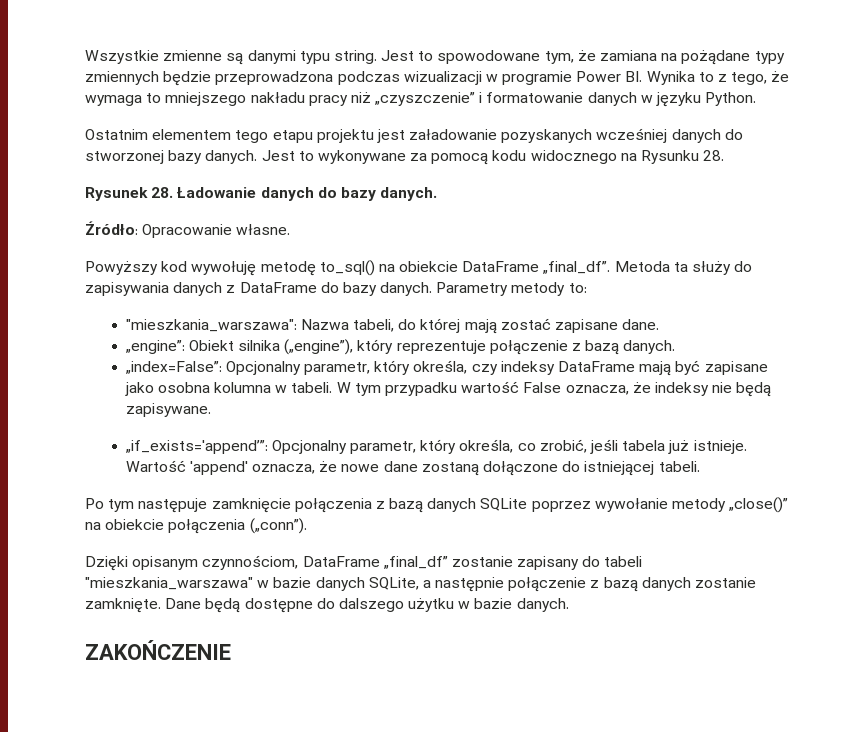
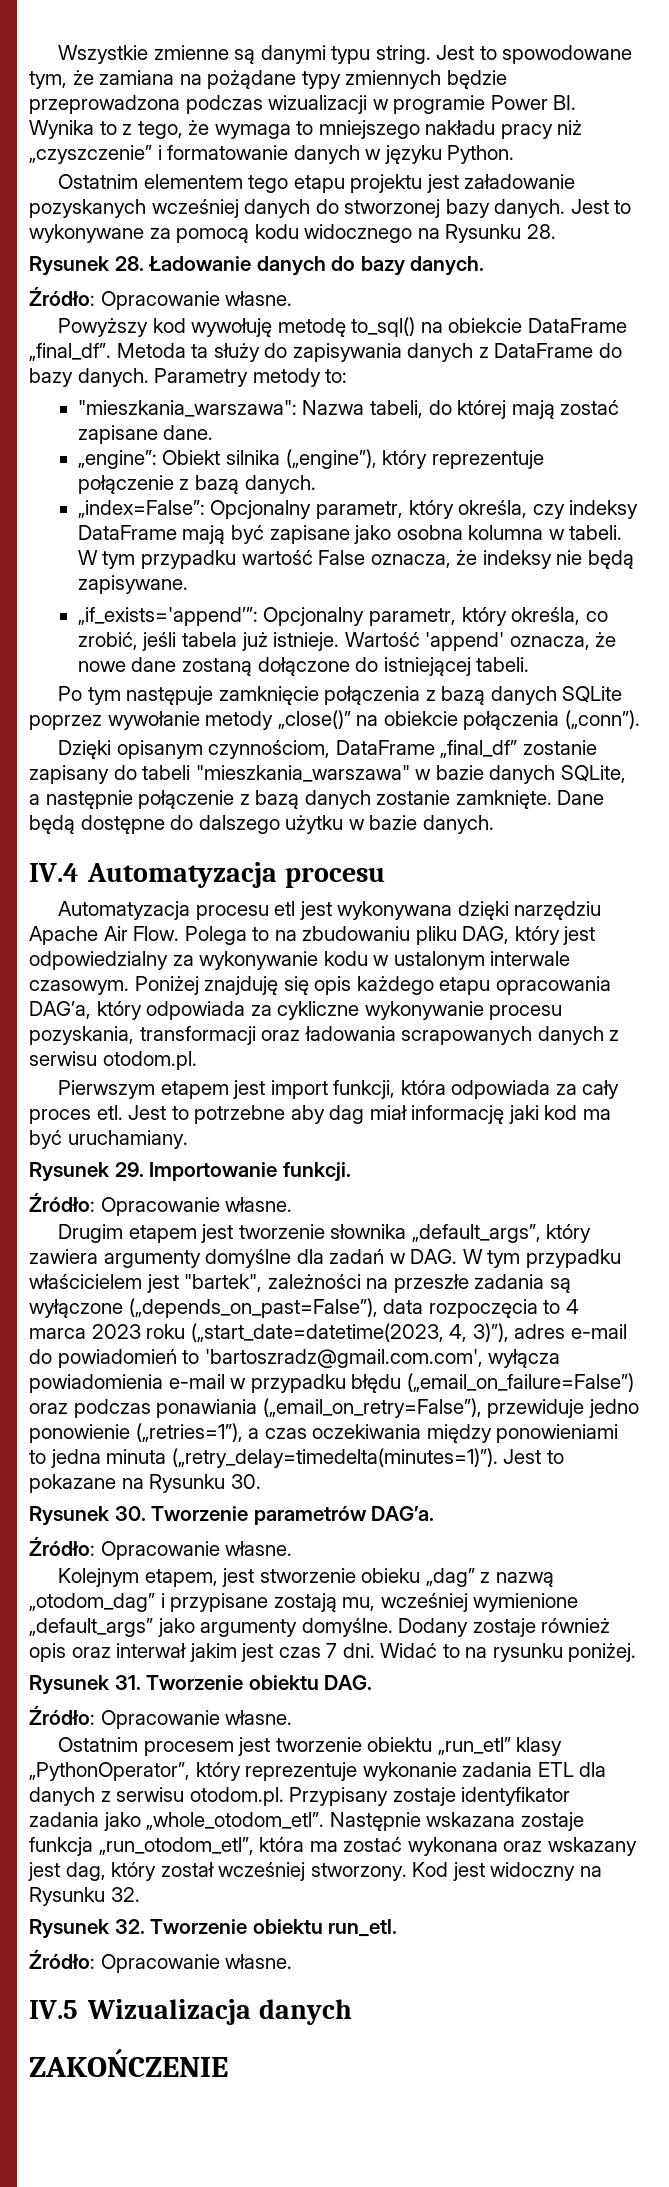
+ IV.4 Automatyzacja procesu
+ Automatyzacja procesu etl jest wykonywana dzięki narzędziu Apache Air Flow. Polega to na zbudowaniu pliku DAG, który jest odpowiedzialny za wykonywanie kodu w ustalonym interwale czasowym. Poniżej znajduję się opis każdego etapu opracowania DAG’a, który odpowiada za cykliczne wykonywanie procesu pozyskania, transformacji oraz ładowania scrapowanych danych z serwisu otodom.pl.
+ Pierwszym etapem jest import funkcji, która odpowiada za cały proces etl. Jest to potrzebne aby dag miał informację jaki kod ma być uruchamiany.
+ Rysunek 29. Importowanie funkcji.
+ Źródło: Opracowanie własne.
+ Drugim etapem jest tworzenie słownika „default_args”, który zawiera argumenty domyślne dla zadań w DAG. W tym przypadku właścicielem jest "bartek", zależności na przeszłe zadania są wyłączone („depends_on_past=False”), data rozpoczęcia to 4 marca 2023 roku („start_date=datetime(2023, 4, 3)”), adres e-mail do powiadomień to 'bartoszradz@gmail.com.com', wyłącza powiadomienia e-mail w przypadku błędu („email_on_failure=False”) oraz podczas ponawiania („email_on_retry=False”), przewiduje jedno ponowienie („retries=1”), a czas oczekiwania między ponowieniami to jedna minuta („retry_delay=timedelta(minutes=1)”). Jest to pokazane na Rysunku 30.
+ Rysunek 30. Tworzenie parametrów DAG’a.
+ Źródło: Opracowanie własne.
+ Kolejnym etapem, jest stworzenie obieku „dag” z nazwą „otodom_dag” i przypisane zostają mu, wcześniej wymienione „default_args” jako argumenty domyślne. Dodany zostaje również opis oraz interwał jakim jest czas 7 dni. Widać to na rysunku poniżej.
+ Rysunek 31. Tworzenie obiektu DAG.
+ Źródło: Opracowanie własne.
+ Ostatnim procesem jest tworzenie obiektu „run_etl” klasy „PythonOperator”, który reprezentuje wykonanie zadania ETL dla danych z serwisu otodom.pl. Przypisany zostaje identyfikator zadania jako „whole_otodom_etl”. Następnie wskazana zostaje funkcja „run_otodom_etl”, która ma zostać wykonana oraz wskazany jest dag, który został wcześniej stworzony. Kod jest widoczny na Rysunku 32.
+ Rysunek 32. Tworzenie obiektu run_etl.
+ Źródło: Opracowanie własne.
+ IV.5 Wizualizacja danych

